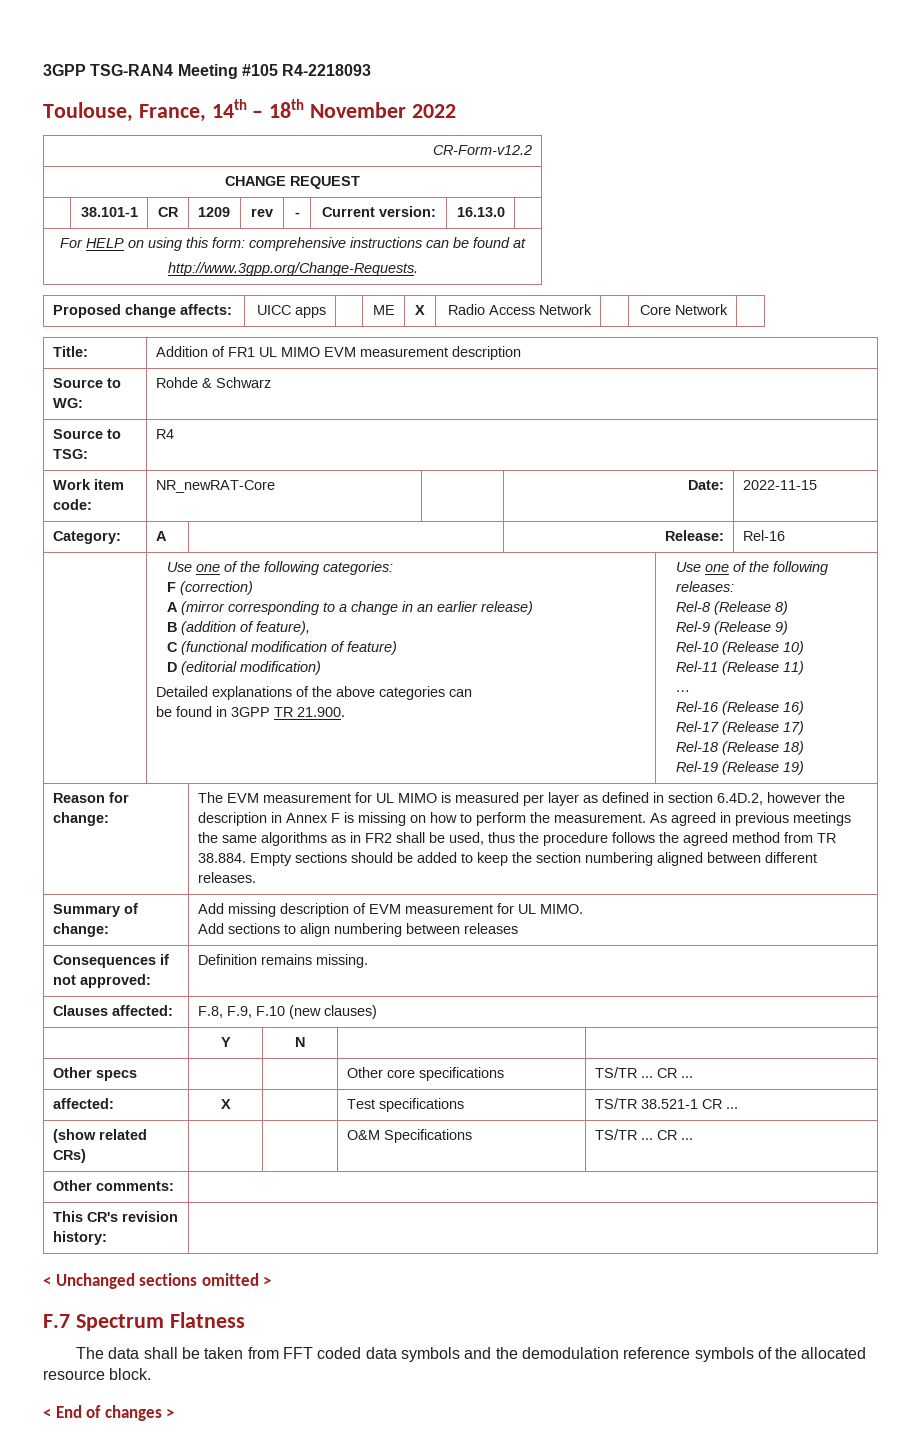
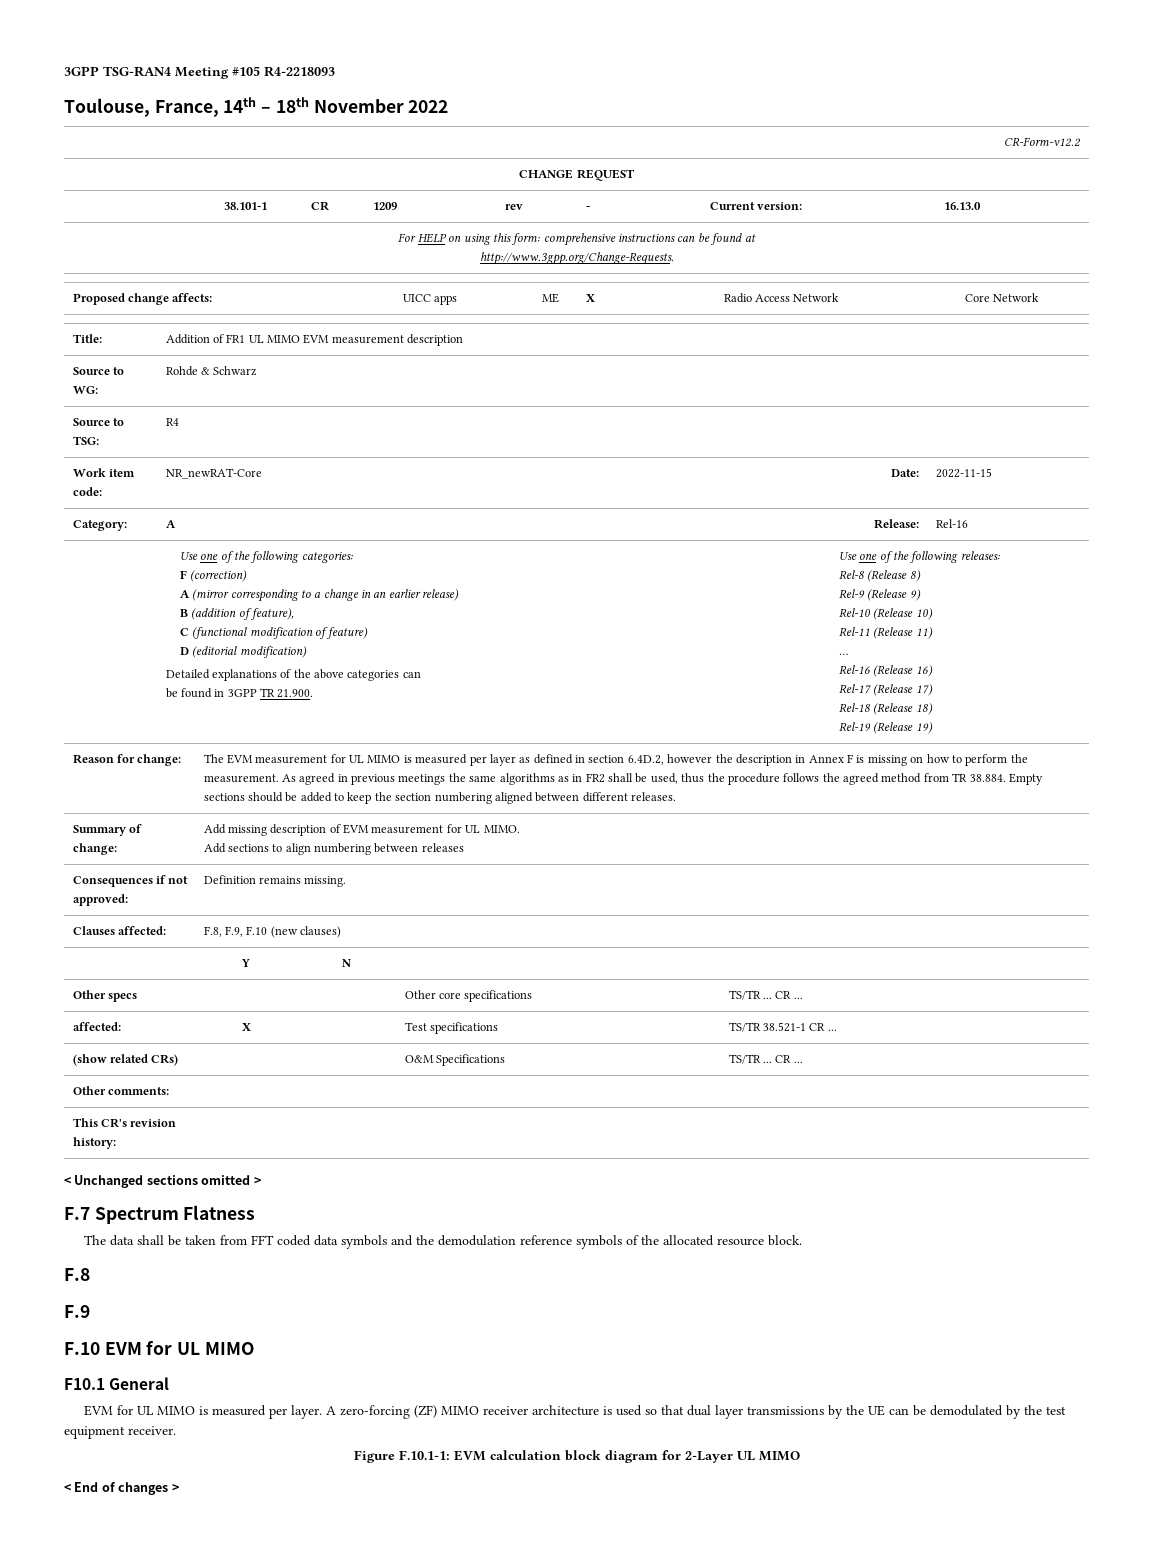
+ F.8
+ F.9
+ F.10 EVM for UL MIMO
+ F10.1 General
+ EVM for UL MIMO is measured per layer. A zero-forcing (ZF) MIMO receiver architecture is used so that dual layer transmissions by the UE can be demodulated by the test equipment receiver.
+ Figure F.10.1-1: EVM calculation block diagram for 2-Layer UL MIMO

